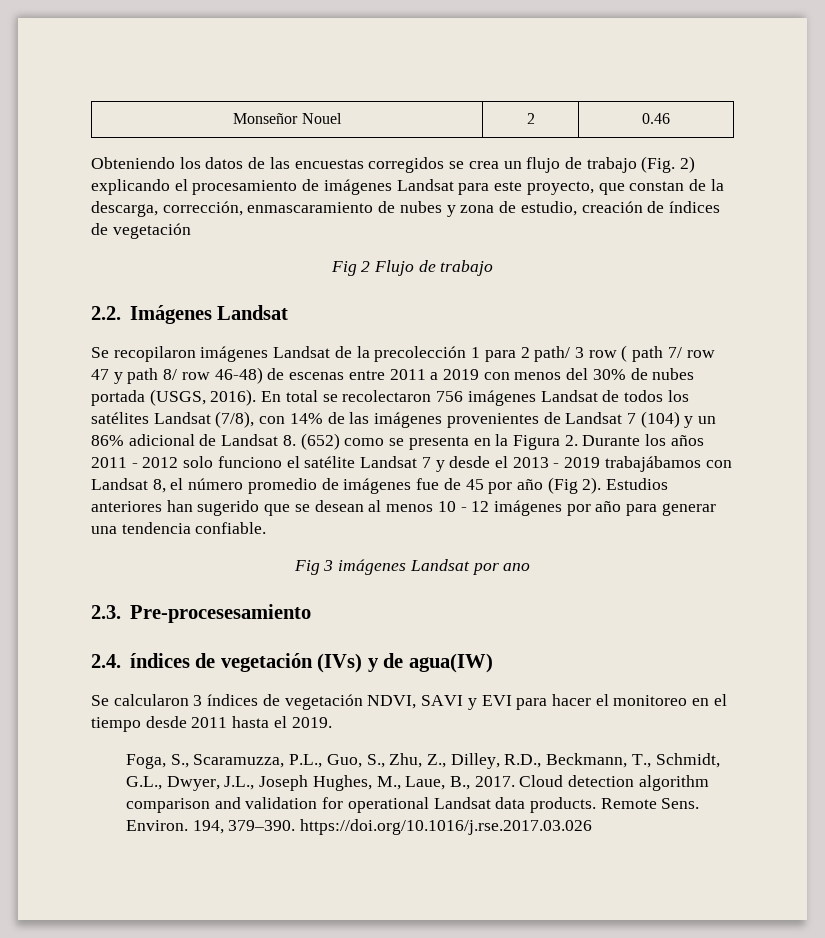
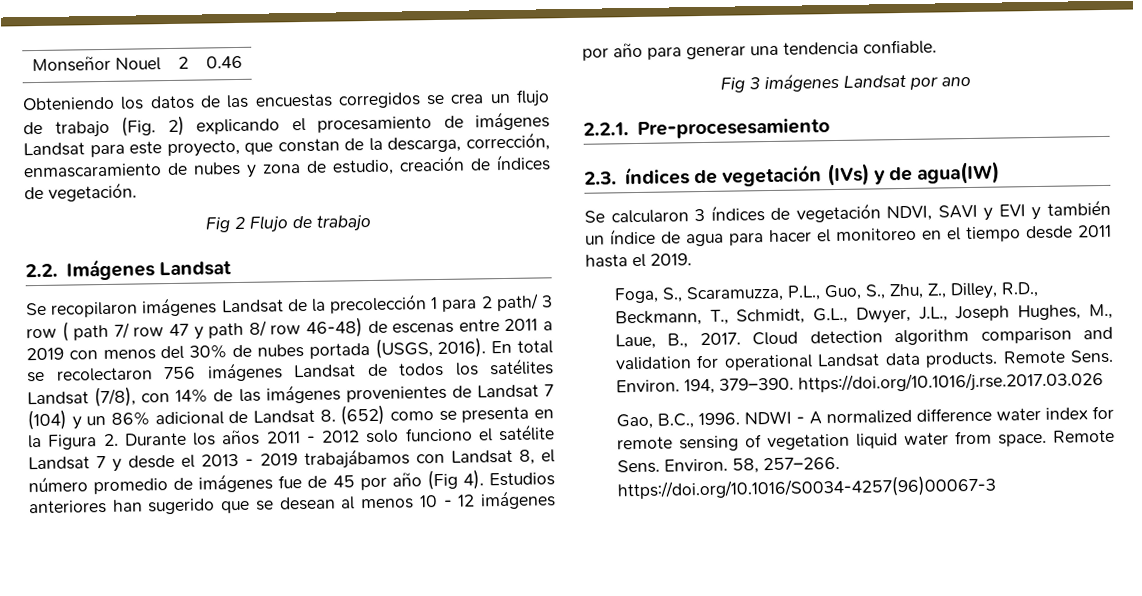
- Obteniendo los datos de las encuestas corregidos se crea un flujo de trabajo (Fig. 2) explicando el procesamiento de imágenes Landsat para este proyecto, que constan de la descarga, corrección, enmascaramiento de nubes y zona de estudio, creación de índices de vegetación
+ Obteniendo los datos de las encuestas corregidos se crea un flujo de trabajo (Fig. 2) explicando el procesamiento de imágenes Landsat para este proyecto, que constan de la descarga, corrección, enmascaramiento de nubes y zona de estudio, creación de índices de vegetación.
- En total se recolectaron 756 imágenes Landsat de todos los satélites Landsat (7/8), con 14% de las imágenes provenientes de Landsat 7 (104) y un 86% adicional de Landsat 8. (652) como se presenta en la Figura 2. Durante los años 2011 - 2012 solo funciono el satélite Landsat 7 y desde el 2013 - 2019 trabajábamos con Landsat 8, el número promedio de imágenes fue de 45 por año (Fig 2).
+ En total se recolectaron 756 imágenes Landsat de todos los satélites Landsat (7/8), con 14% de las imágenes provenientes de Landsat 7 (104) y un 86% adicional de Landsat 8. (652) como se presenta en la Figura 2. Durante los años 2011 - 2012 solo funciono el satélite Landsat 7 y desde el 2013 - 2019 trabajábamos con Landsat 8, el número promedio de imágenes fue de 45 por año (Fig 4).
- 2.3. Pre-procesesamiento
+ 2.2.1. Pre-procesesamiento
- 2.4. índices de vegetación (IVs) y de agua(IW)
+ 2.3. índices de vegetación (IVs) y de agua(IW)
- Se calcularon 3 índices de vegetación NDVI, SAVI y EVI para hacer el monitoreo en el tiempo desde 2011 hasta el 2019.
+ Se calcularon 3 índices de vegetación NDVI, SAVI y EVI y también un índice de agua para hacer el monitoreo en el tiempo desde 2011 hasta el 2019.
+ Gao, B.C., 1996. NDWI - A normalized difference water index for remote sensing of vegetation liquid water from space. Remote Sens. Environ. 58, 257–266. https://doi.org/10.1016/S0034-4257(96)00067-3

